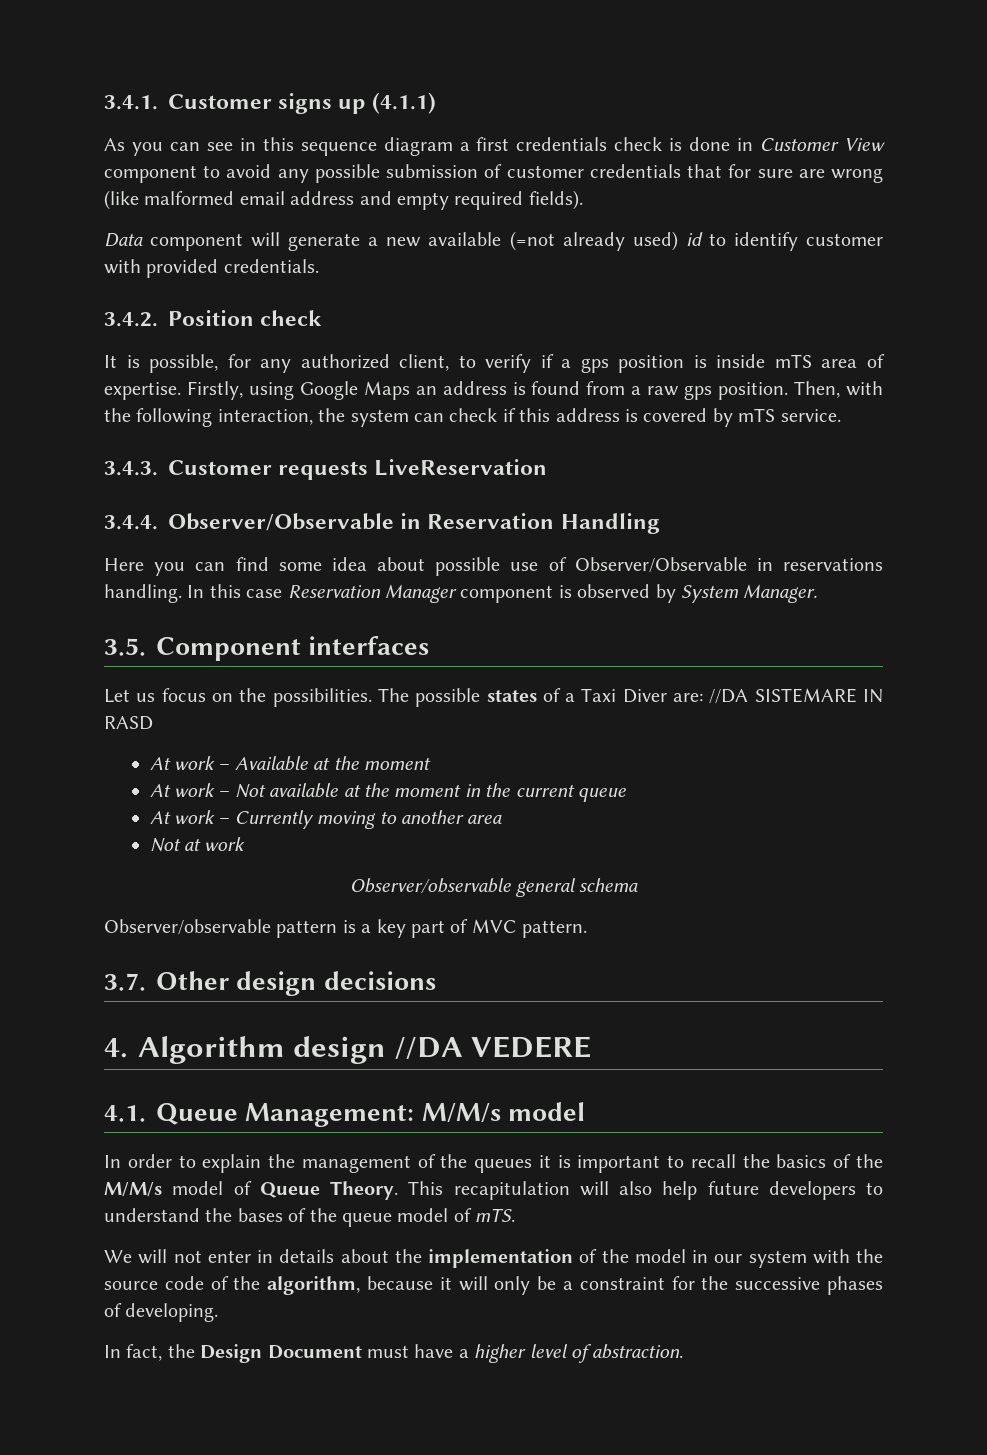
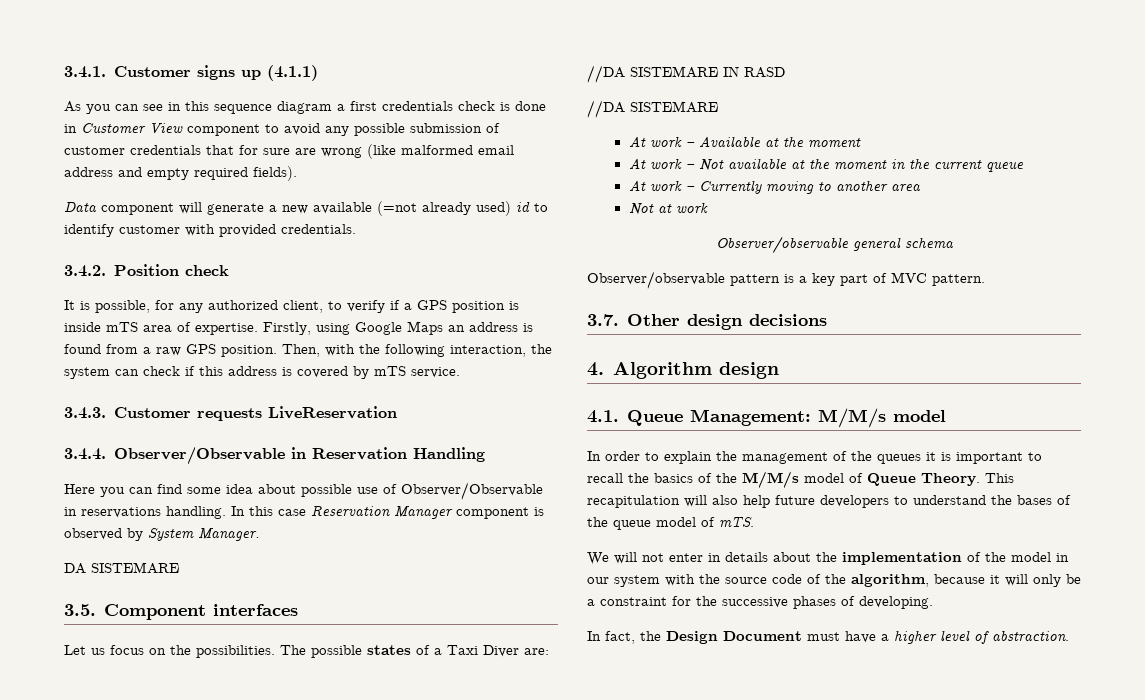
- It is possible, for any authorized client, to verify if a gps position is inside mTS area of expertise.
+ It is possible, for any authorized client, to verify if a GPS position is inside mTS area of expertise.
- Firstly, using Google Maps an address is found from a raw gps position.
+ Firstly, using Google Maps an address is found from a raw GPS position.
+ DA SISTEMARE
  The possible states of a Taxi Diver are: //DA SISTEMARE IN RASD
+ //DA SISTEMARE
- 4. Algorithm design //DA VEDERE
+ 4. Algorithm design

